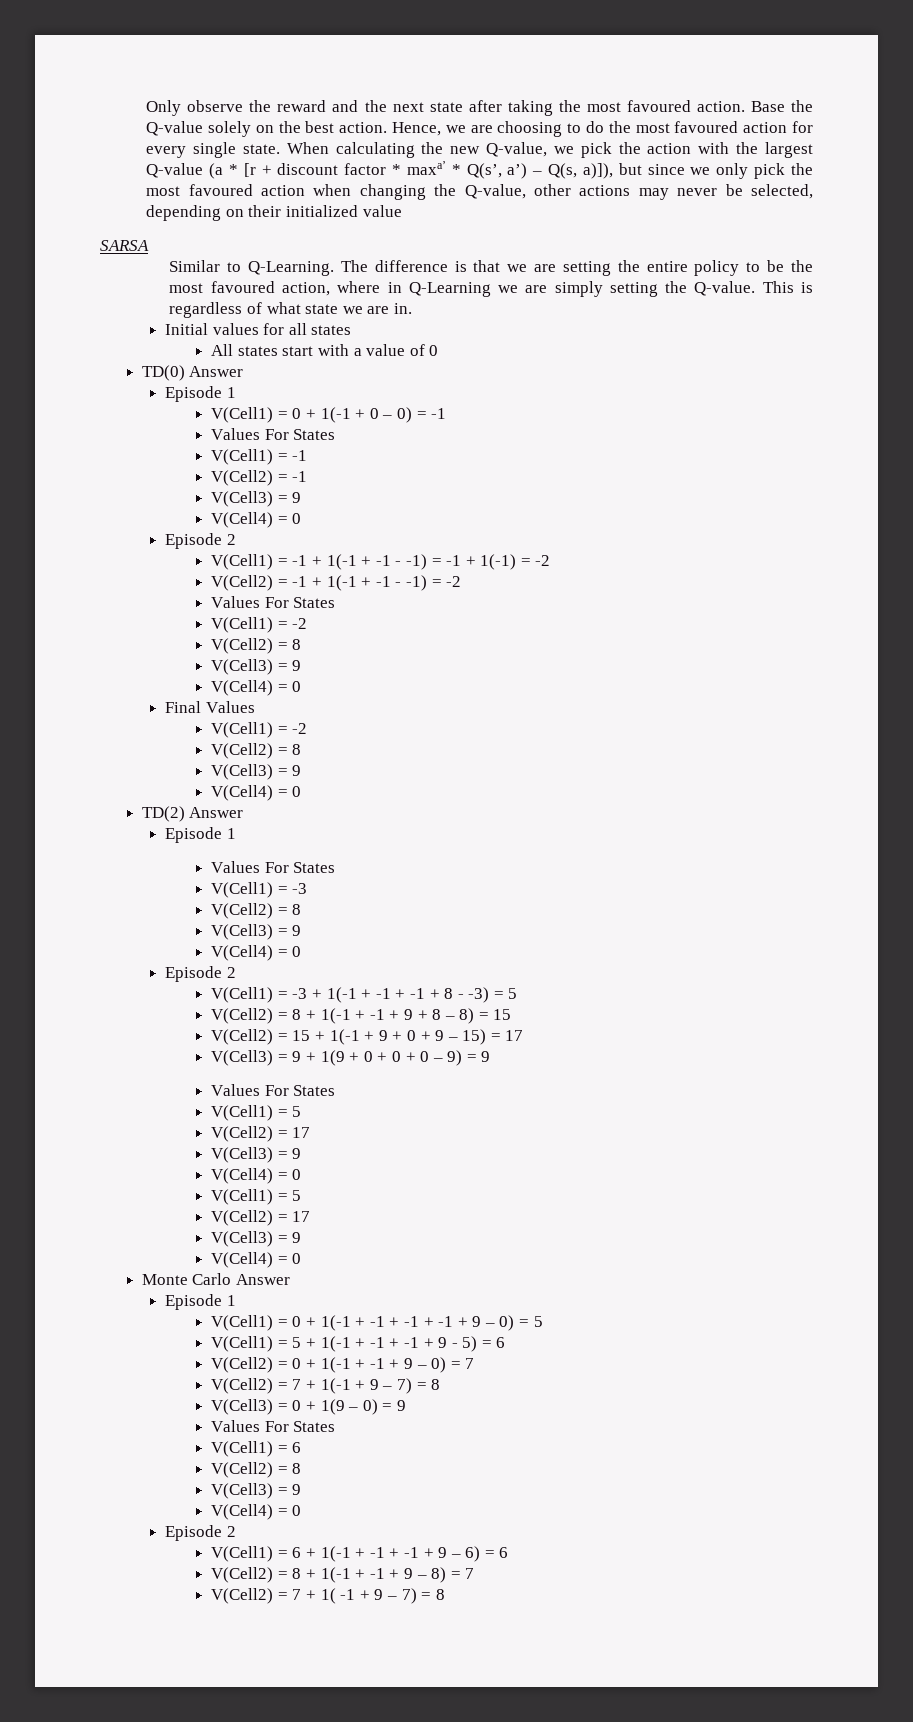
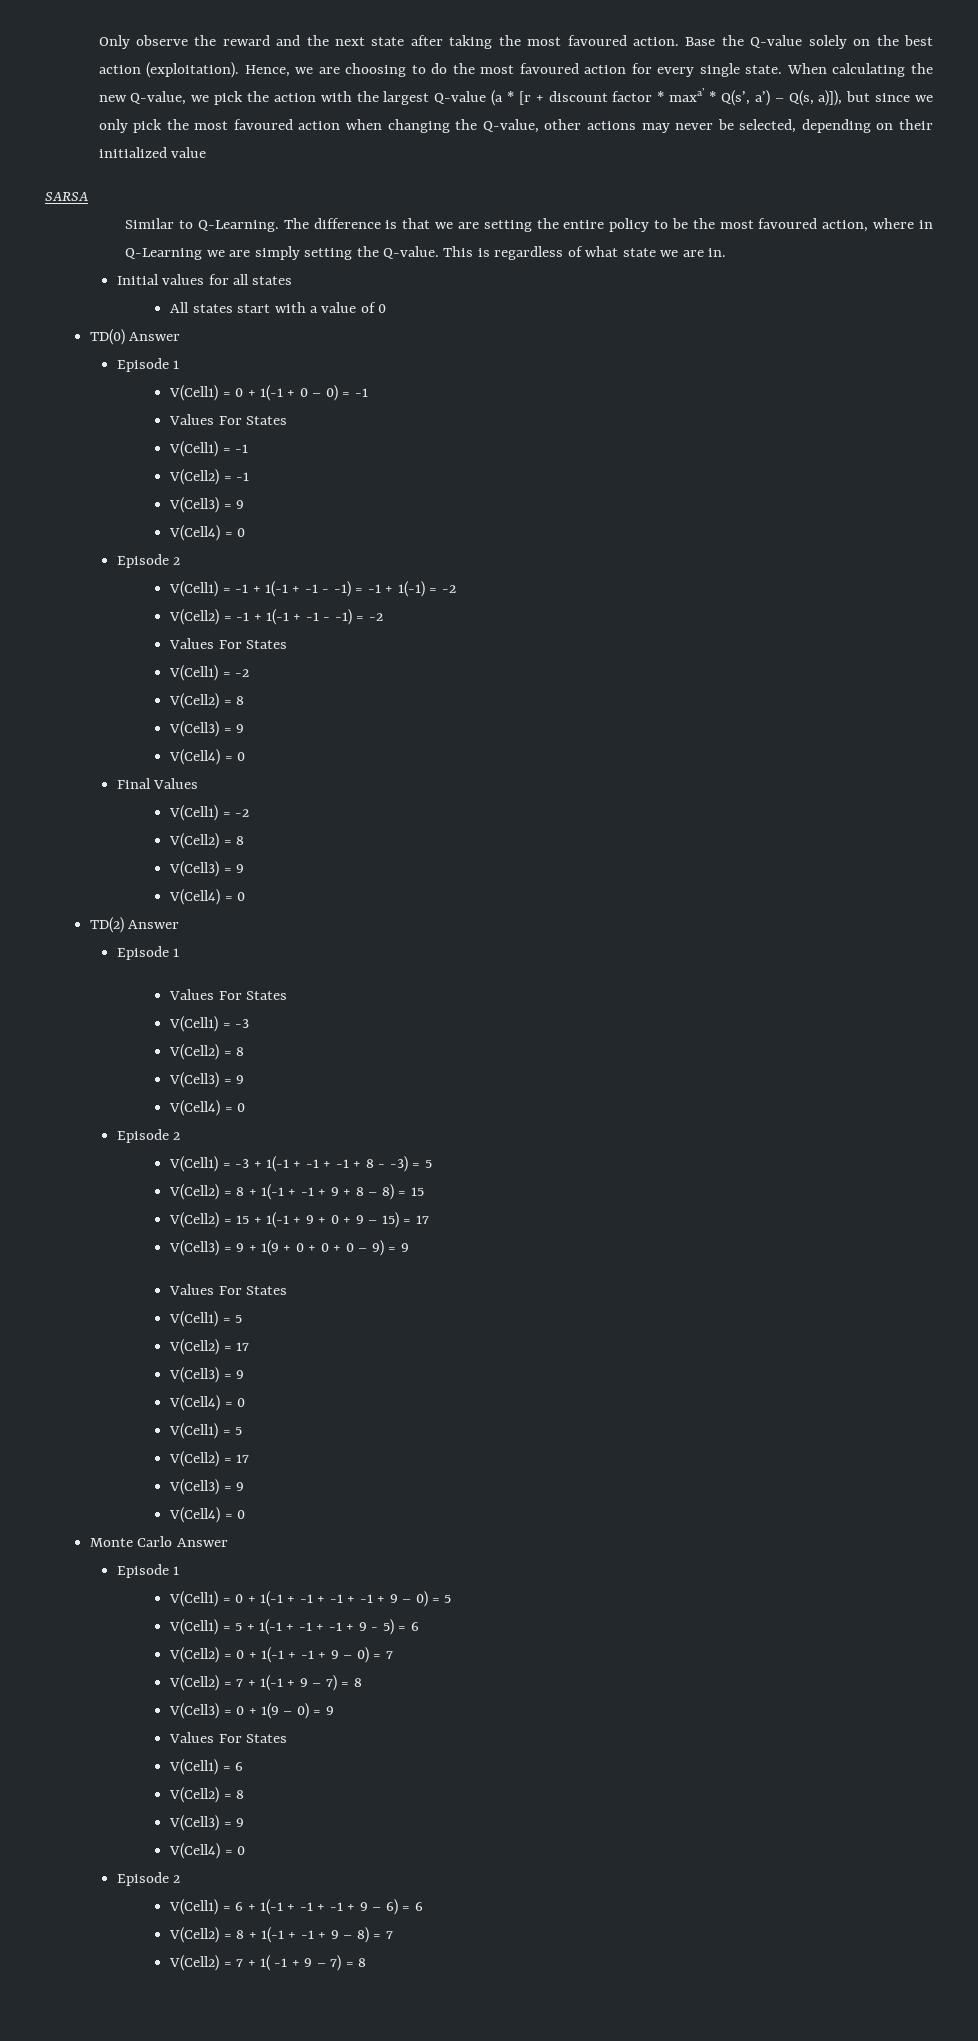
- Base the Q-value solely on the best action.
+ Base the Q-value solely on the best action (exploitation).

